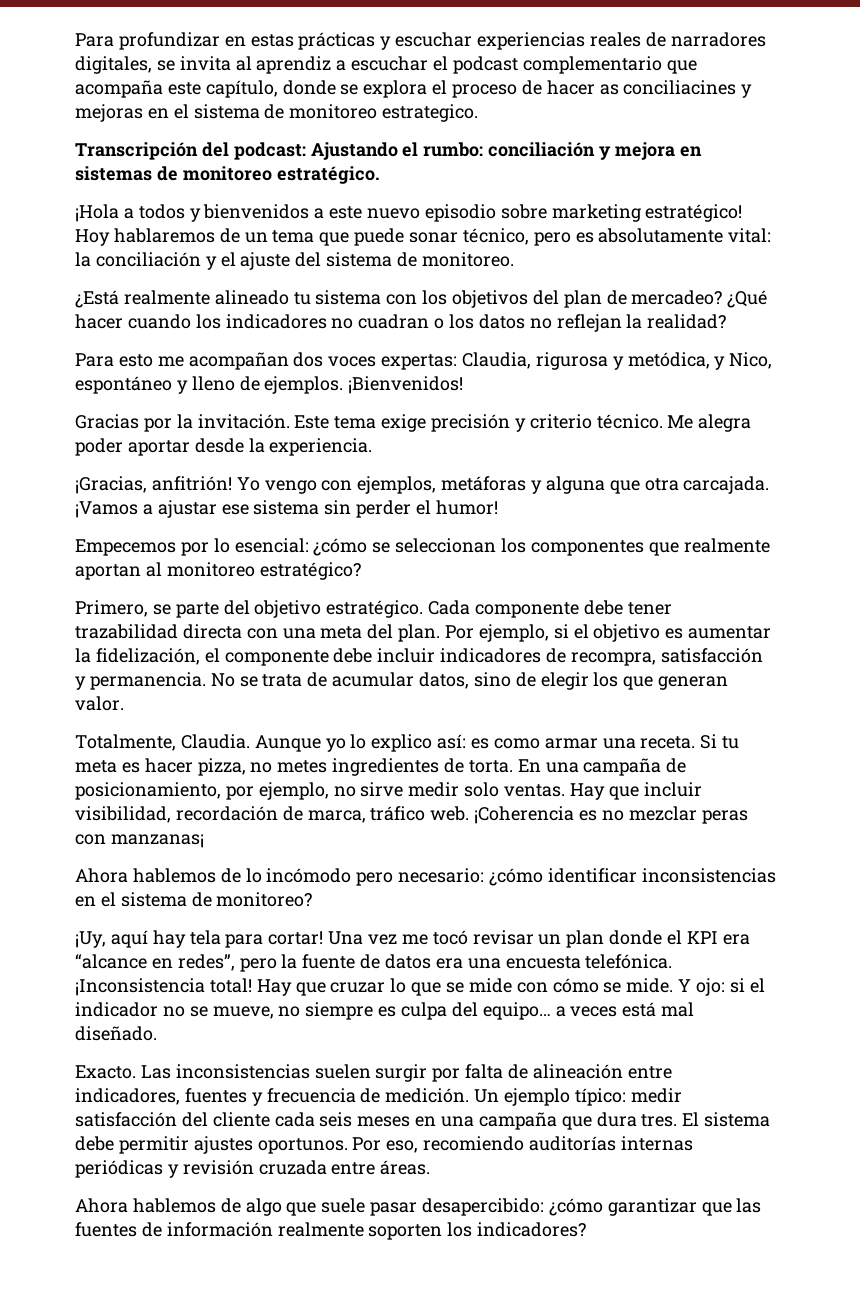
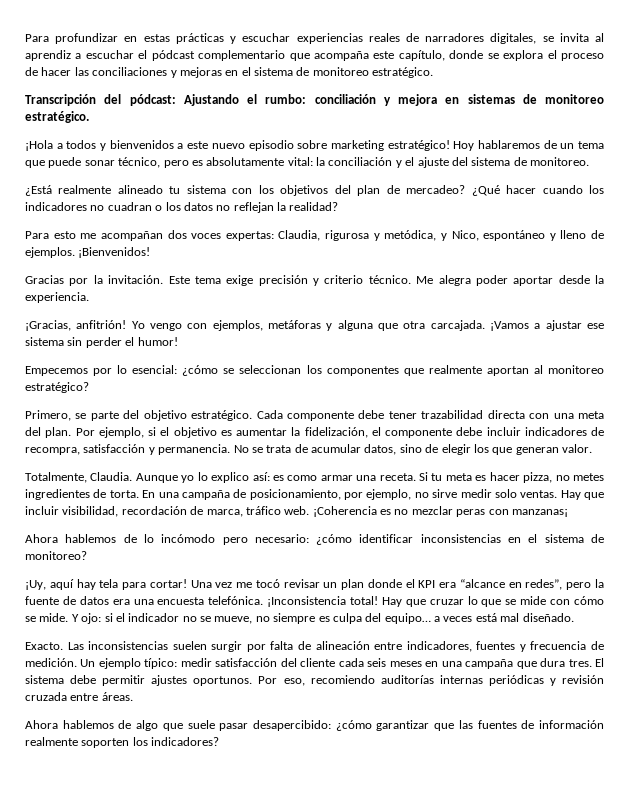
- Para profundizar en estas prácticas y escuchar experiencias reales de narradores digitales, se invita al aprendiz a escuchar el podcast complementario que acompaña este capítulo, donde se explora el proceso de hacer as conciliacines y mejoras en el sistema de monitoreo estrategico.
+ Para profundizar en estas prácticas y escuchar experiencias reales de narradores digitales, se invita al aprendiz a escuchar el pódcast complementario que acompaña este capítulo, donde se explora el proceso de hacer las conciliaciones y mejoras en el sistema de monitoreo estratégico.
- Transcripción del podcast: Ajustando el rumbo: conciliación y mejora en sistemas de monitoreo estratégico.
+ Transcripción del pódcast: Ajustando el rumbo: conciliación y mejora en sistemas de monitoreo estratégico.

